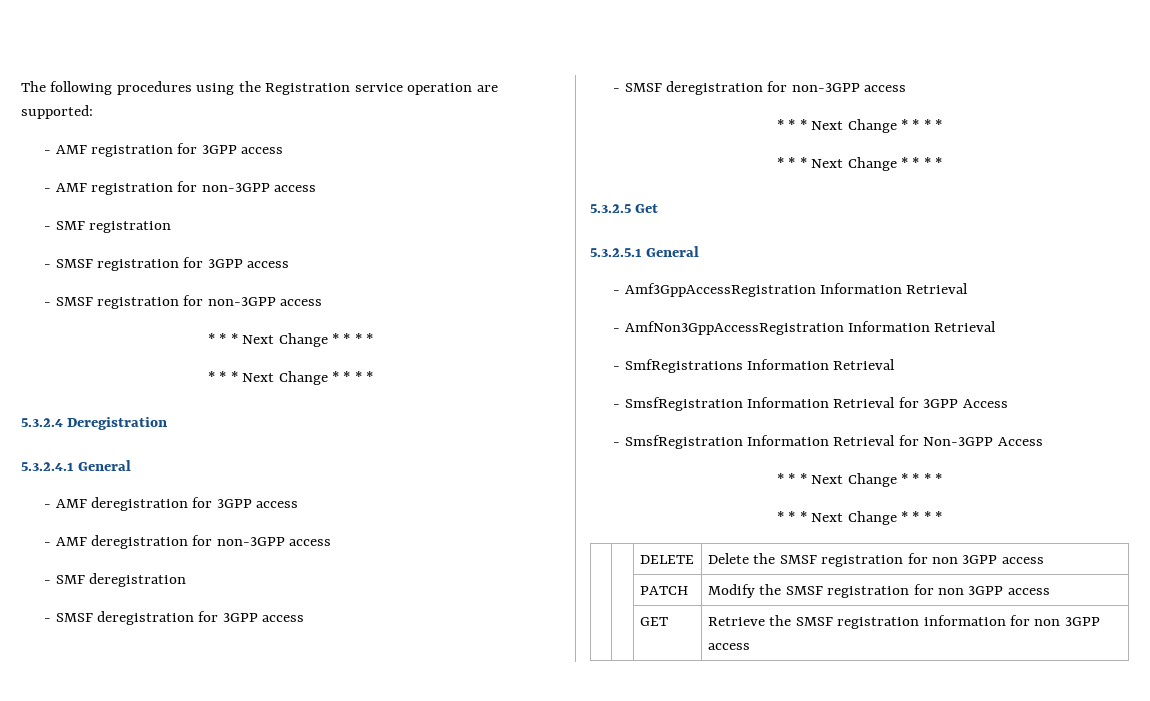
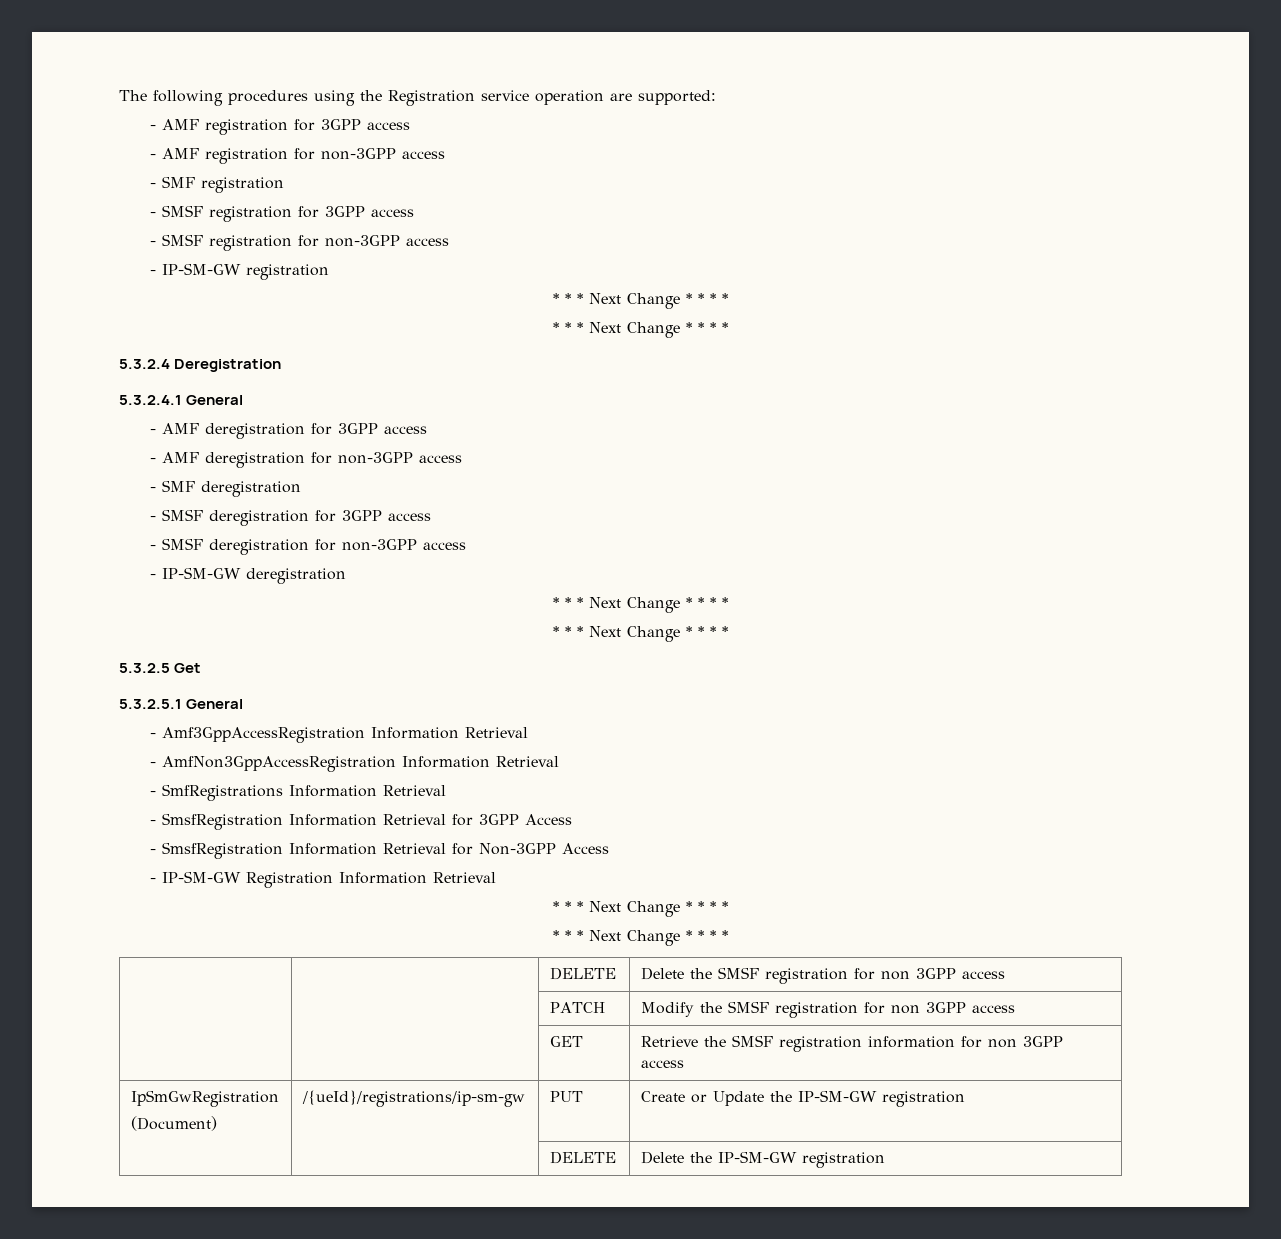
+ - IP-SM-GW registration
+ - IP-SM-GW deregistration
+ - IP-SM-GW Registration Information Retrieval
+ IpSmGwRegistration
+ (Document) | /{ueId}/registrations/ip-sm-gw | PUT | Create or Update the IP-SM-GW registration
+ | | DELETE | Delete the IP-SM-GW registration

